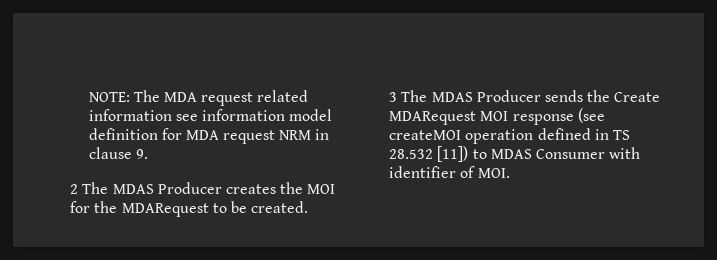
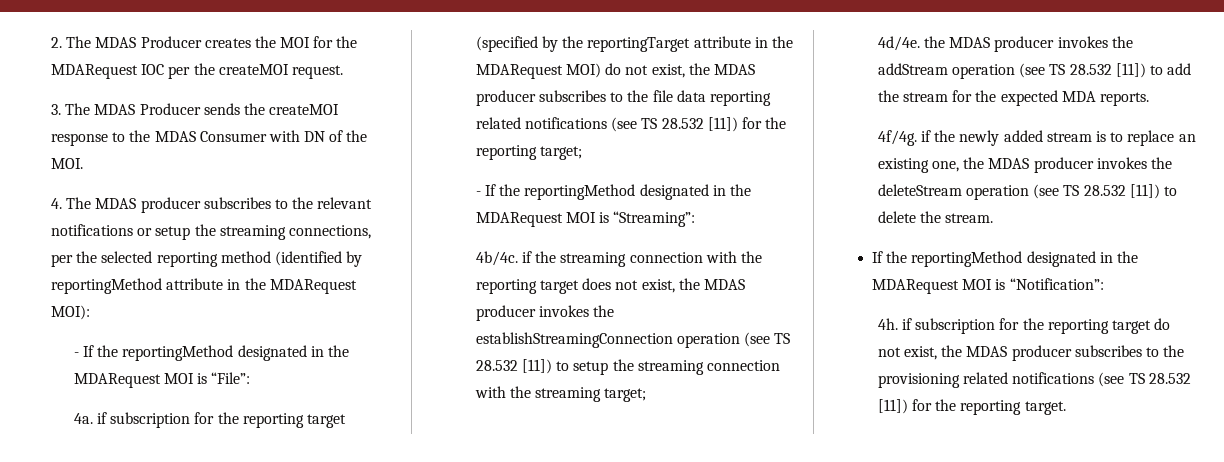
- NOTE: The MDA request related information see information model definition for MDA request NRM in clause 9.
- 2 The MDAS Producer creates the MOI for the MDARequest to be created.
- 3 The MDAS Producer sends the Create MDARequest MOI response (see createMOI operation defined in TS 28.532 [11]) to MDAS Consumer with identifier of MOI.
+ 2. The MDAS Producer creates the MOI for the MDARequest IOC per the createMOI request.
+ 3. The MDAS Producer sends the createMOI response to the MDAS Consumer with DN of the MOI.
+ 4. The MDAS producer subscribes to the relevant notifications or setup the streaming connections, per the selected reporting method (identified by reportingMethod attribute in the MDARequest MOI):
+ - If the reportingMethod designated in the MDARequest MOI is “File”:
+ 4a. if subscription for the reporting target (specified by the reportingTarget attribute in the MDARequest MOI) do not exist, the MDAS producer subscribes to the file data reporting related notifications (see TS 28.532 [11]) for the reporting target;
+ - If the reportingMethod designated in the MDARequest MOI is “Streaming”:
+ 4b/4c. if the streaming connection with the reporting target does not exist, the MDAS producer invokes the establishStreamingConnection operation (see TS 28.532 [11]) to setup the streaming connection with the streaming target;
+ 4d/4e. the MDAS producer invokes the addStream operation (see TS 28.532 [11]) to add the stream for the expected MDA reports.
+ 4f/4g. if the newly added stream is to replace an existing one, the MDAS producer invokes the deleteStream operation (see TS 28.532 [11]) to delete the stream.
+ If the reportingMethod designated in the MDARequest MOI is “Notification”:
+ 4h. if subscription for the reporting target do not exist, the MDAS producer subscribes to the provisioning related notifications (see TS 28.532 [11]) for the reporting target.

